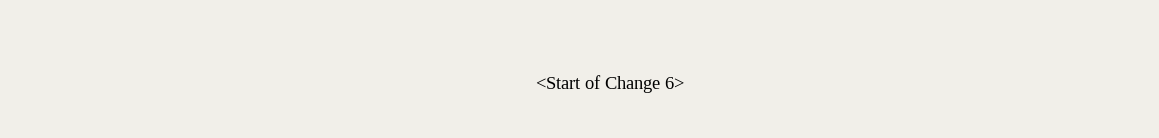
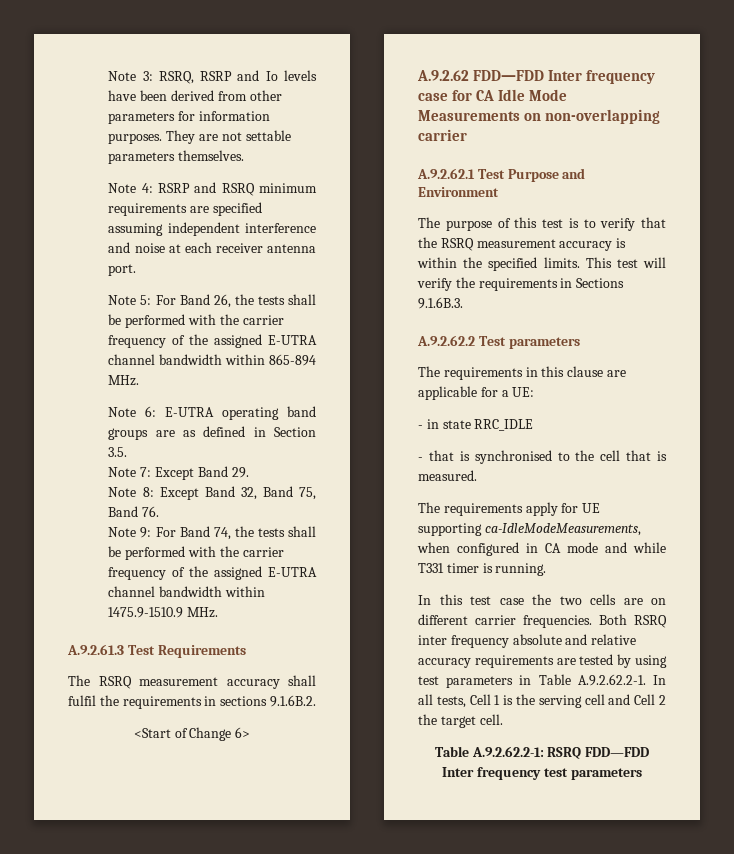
+ Note 3: RSRQ, RSRP and Io levels have been derived from other parameters for information purposes. They are not settable parameters themselves.
+ Note 4: RSRP and RSRQ minimum requirements are specified assuming independent interference and noise at each receiver antenna port.
+ Note 5: For Band 26, the tests shall be performed with the carrier frequency of the assigned E-UTRA channel bandwidth within 865-894 MHz.
+ Note 6: E-UTRA operating band groups are as defined in Section 3.5.
+ Note 7: Except Band 29.
+ Note 8: Except Band 32, Band 75, Band 76.
+ Note 9: For Band 74, the tests shall be performed with the carrier frequency of the assigned E-UTRA channel bandwidth within 1475.9-1510.9 MHz.
+ A.9.2.61.3 Test Requirements
+ The RSRQ measurement accuracy shall fulfil the requirements in sections 9.1.6B.2.
  <Start of Change 6>
+ A.9.2.62 FDD—FDD Inter frequency case for CA Idle Mode Measurements on non-overlapping carrier
+ A.9.2.62.1 Test Purpose and Environment
+ The purpose of this test is to verify that the RSRQ measurement accuracy is within the specified limits. This test will verify the requirements in Sections 9.1.6B.3.
+ A.9.2.62.2 Test parameters
+ The requirements in this clause are applicable for a UE:
+ - in state RRC_IDLE
+ - that is synchronised to the cell that is measured.
+ The requirements apply for UE supporting ca-IdleModeMeasurements, when configured in CA mode and while T331 timer is running.
+ In this test case the two cells are on different carrier frequencies. Both RSRQ inter frequency absolute and relative accuracy requirements are tested by using test parameters in Table A.9.2.62.2-1. In all tests, Cell 1 is the serving cell and Cell 2 the target cell.
+ Table A.9.2.62.2-1: RSRQ FDD—FDD Inter frequency test parameters

